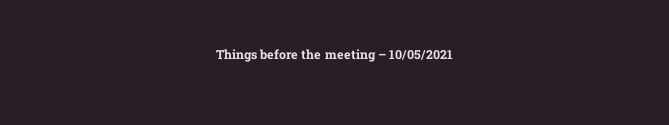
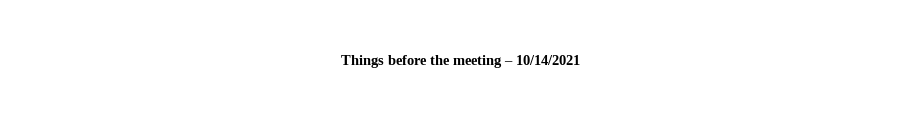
- Things before the meeting – 10/05/2021
+ Things before the meeting – 10/14/2021

